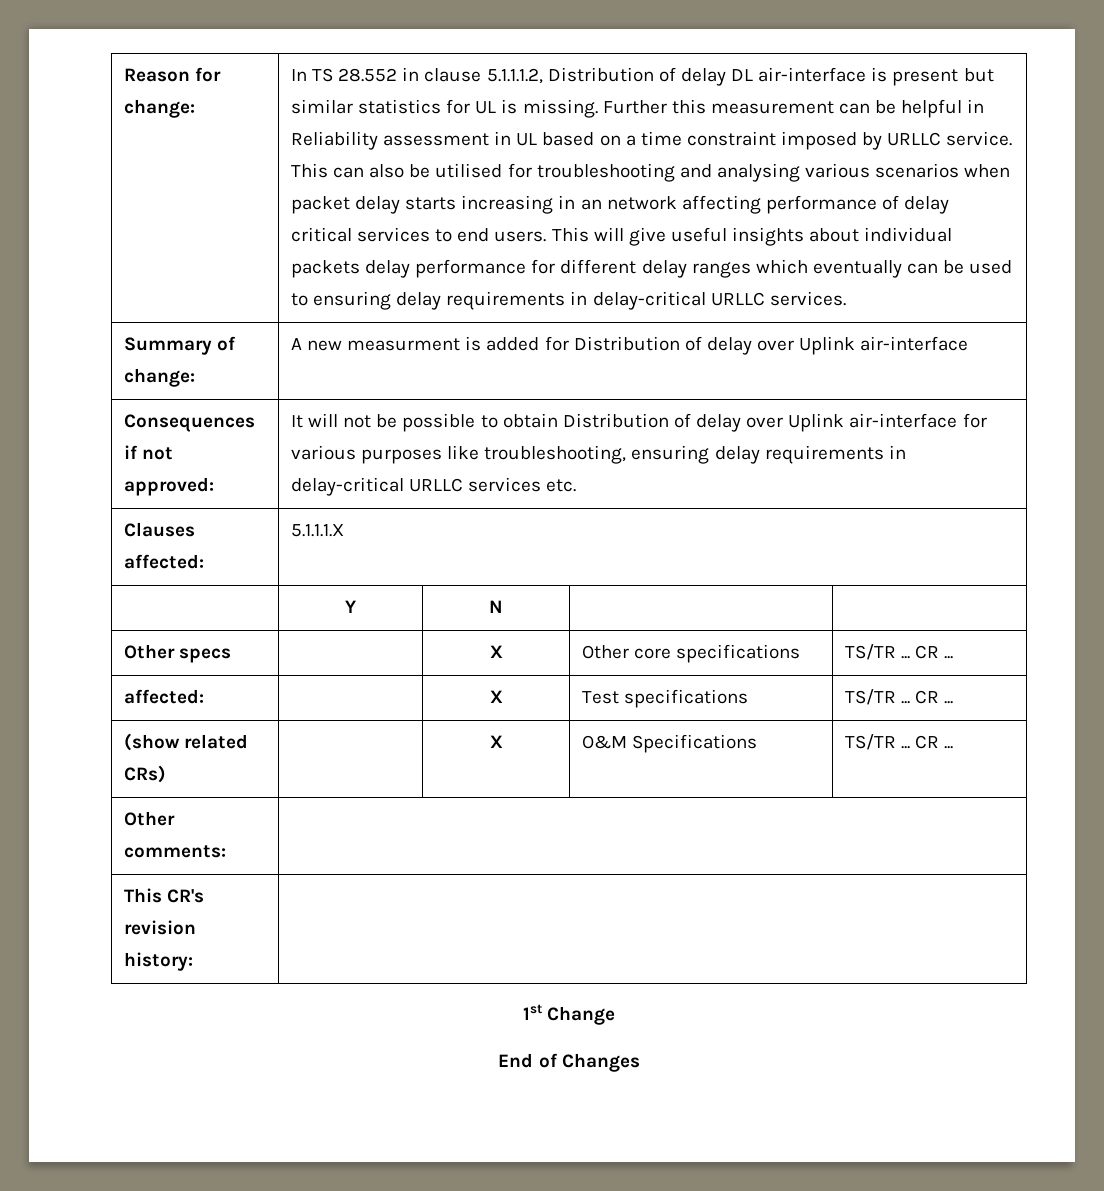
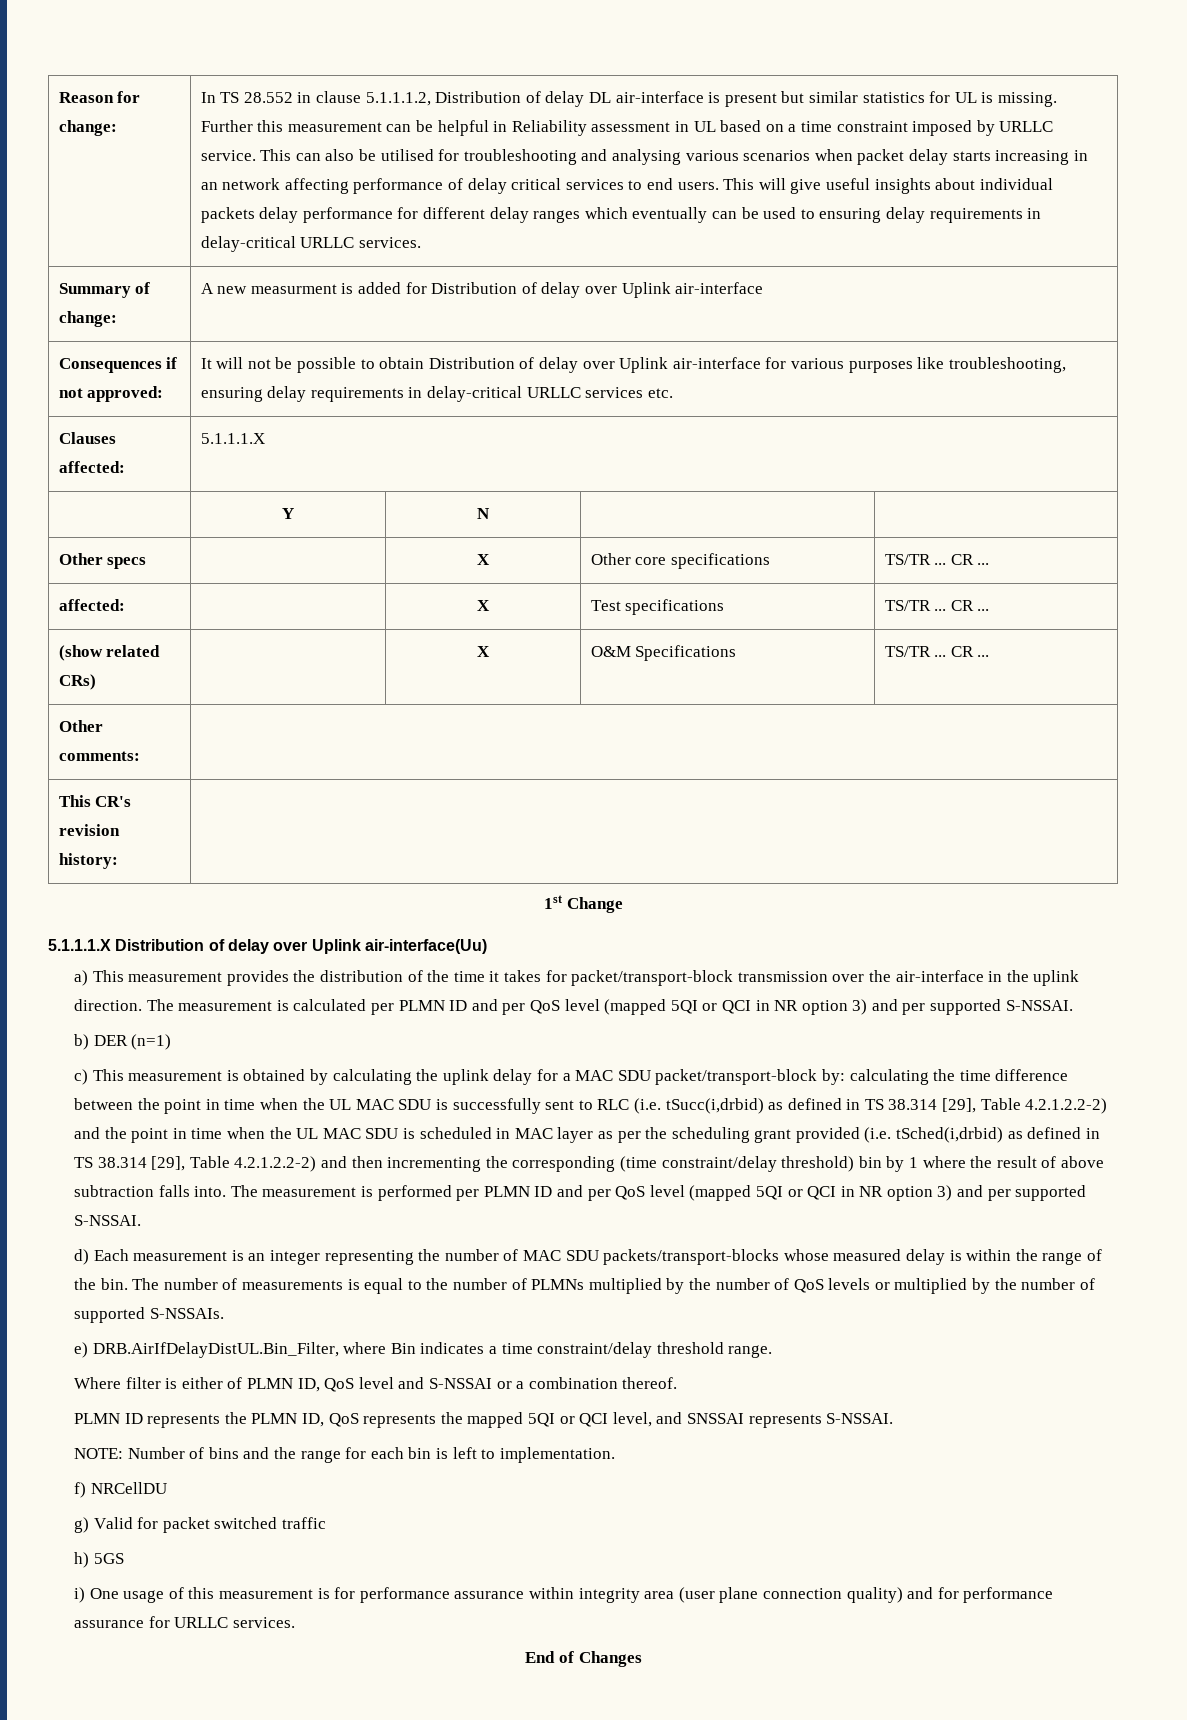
+ 5.1.1.1.X Distribution of delay over Uplink air-interface(Uu)
+ a) This measurement provides the distribution of the time it takes for packet/transport-block transmission over the air-interface in the uplink direction. The measurement is calculated per PLMN ID and per QoS level (mapped 5QI or QCI in NR option 3) and per supported S-NSSAI.
+ b) DER (n=1)
+ c) This measurement is obtained by calculating the uplink delay for a MAC SDU packet/transport-block by: calculating the time difference between the point in time when the UL MAC SDU is successfully sent to RLC (i.e. tSucc(i,drbid) as defined in TS 38.314 [29], Table 4.2.1.2.2-2) and the point in time when the UL MAC SDU is scheduled in MAC layer as per the scheduling grant provided (i.e. tSched(i,drbid) as defined in TS 38.314 [29], Table 4.2.1.2.2-2) and then incrementing the corresponding (time constraint/delay threshold) bin by 1 where the result of above subtraction falls into. The measurement is performed per PLMN ID and per QoS level (mapped 5QI or QCI in NR option 3) and per supported S-NSSAI.
+ d) Each measurement is an integer representing the number of MAC SDU packets/transport-blocks whose measured delay is within the range of the bin. The number of measurements is equal to the number of PLMNs multiplied by the number of QoS levels or multiplied by the number of supported S-NSSAIs.
+ e) DRB.AirIfDelayDistUL.Bin_Filter, where Bin indicates a time constraint/delay threshold range.
+ Where filter is either of PLMN ID, QoS level and S-NSSAI or a combination thereof.
+ PLMN ID represents the PLMN ID, QoS represents the mapped 5QI or QCI level, and SNSSAI represents S-NSSAI.
+ NOTE: Number of bins and the range for each bin is left to implementation.
+ f) NRCellDU
+ g) Valid for packet switched traffic
+ h) 5GS
+ i) One usage of this measurement is for performance assurance within integrity area (user plane connection quality) and for performance assurance for URLLC services.

